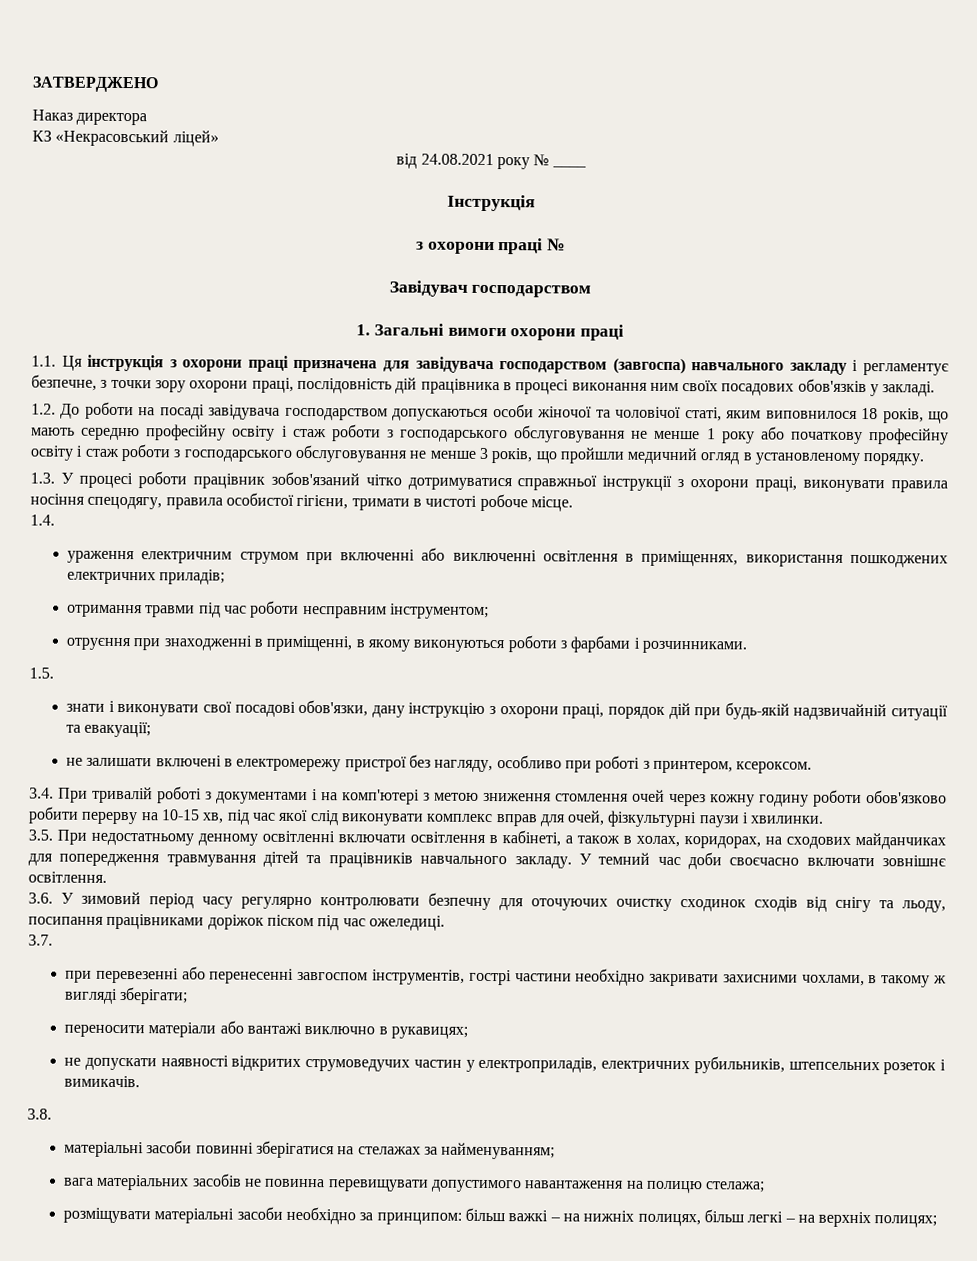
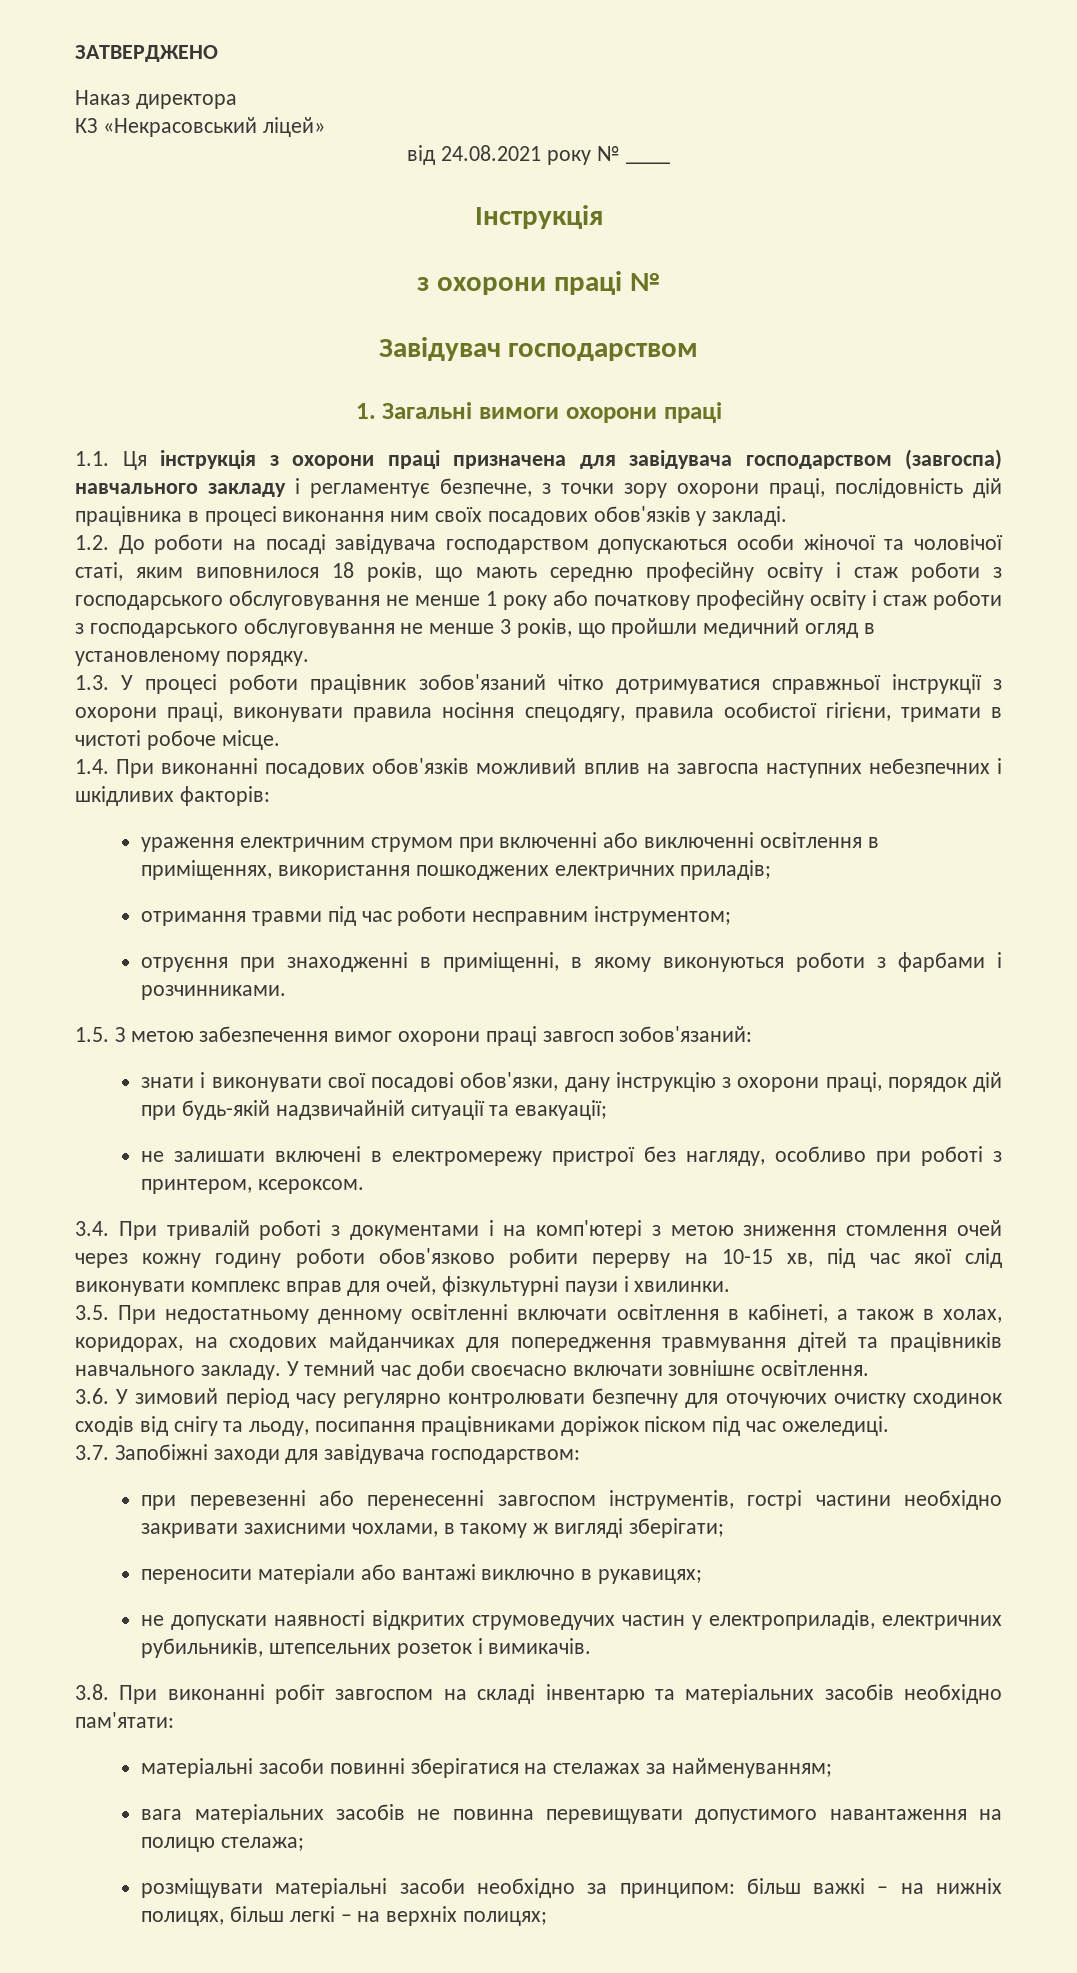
- 1.4.
+ 1.4. При виконанні посадових обов'язків можливий вплив на завгоспа наступних небезпечних і шкідливих факторів:
- 1.5.
+ 1.5. З метою забезпечення вимог охорони праці завгосп зобов'язаний:
- 3.7.
+ 3.7. Запобіжні заходи для завідувача господарством:
- 3.8.
+ 3.8. При виконанні робіт завгоспом на складі інвентарю та матеріальних засобів необхідно пам'ятати:

